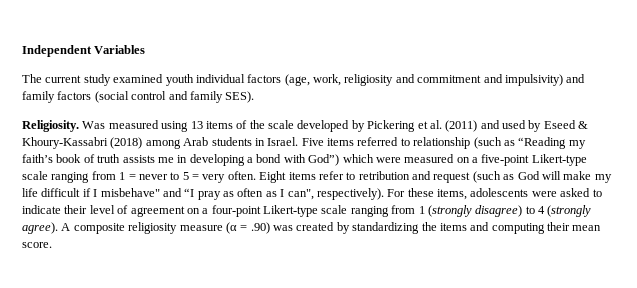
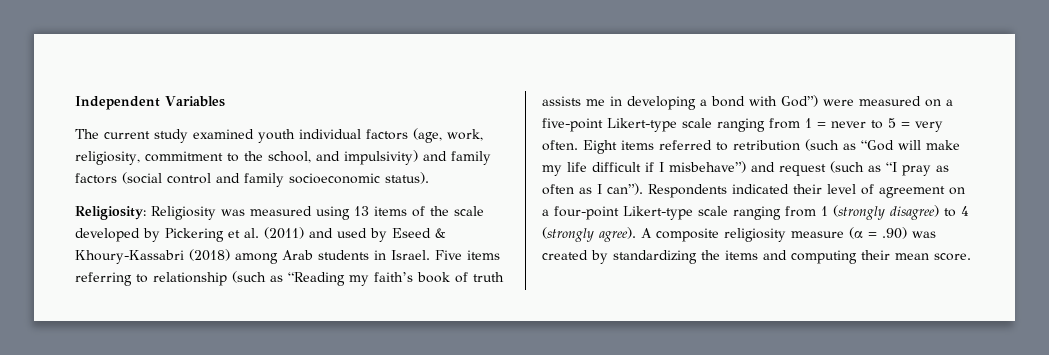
- The current study examined youth individual factors (age, work, religiosity and commitment and impulsivity) and family factors (social control and family SES).
- Religiosity. Was measured using 13 items of the scale developed by Pickering et al. (2011) and used by Eseed & Khoury-Kassabri (2018) among Arab students in Israel.
+ The current study examined youth individual factors (age, work, religiosity, commitment to the school, and impulsivity) and family factors (social control and family socioeconomic status).
+ Religiosity: Religiosity was measured using 13 items of the scale developed by Pickering et al. (2011) and used by Eseed & Khoury-Kassabri (2018) among Arab students in Israel.
- Five items referred to relationship (such as “Reading my faith’s book of truth assists me in developing a bond with God”) which were measured on a five-point Likert-type scale ranging from 1 = never to 5 = very often.
+ Five items referring to relationship (such as “Reading my faith’s book of truth assists me in developing a bond with God”) were measured on a five-point Likert-type scale ranging from 1 = never to 5 = very often.
- Eight items refer to retribution and request (such as God will make my life difficult if I misbehave" and “I pray as often as I can", respectively). For these items, adolescents were asked to indicate their level of agreement on a four-point Likert-type scale ranging from 1 (strongly disagree) to 4 (strongly agree).
+ Eight items referred to retribution (such as “God will make my life difficult if I misbehave”) and request (such as “I pray as often as I can”). Respondents indicated their level of agreement on a four-point Likert-type scale ranging from 1 (strongly disagree) to 4 (strongly agree).

